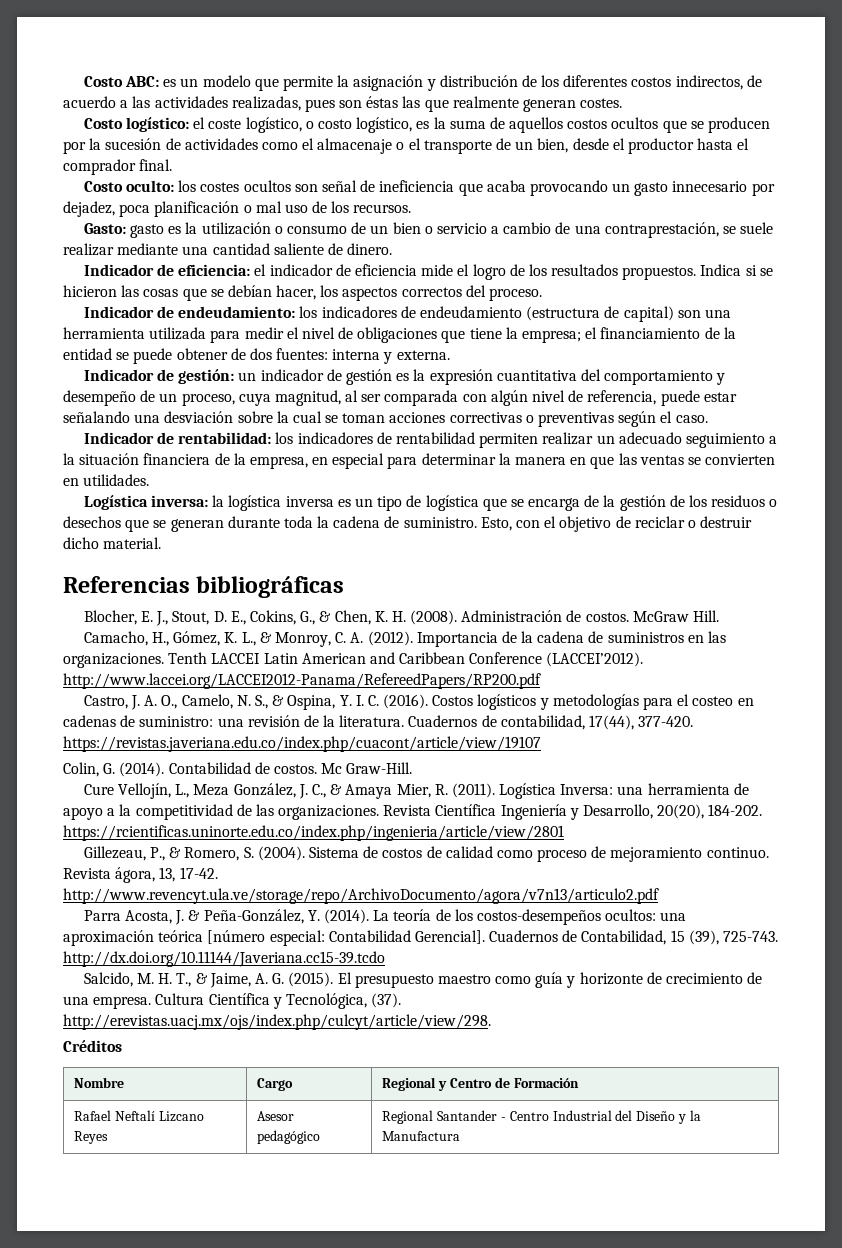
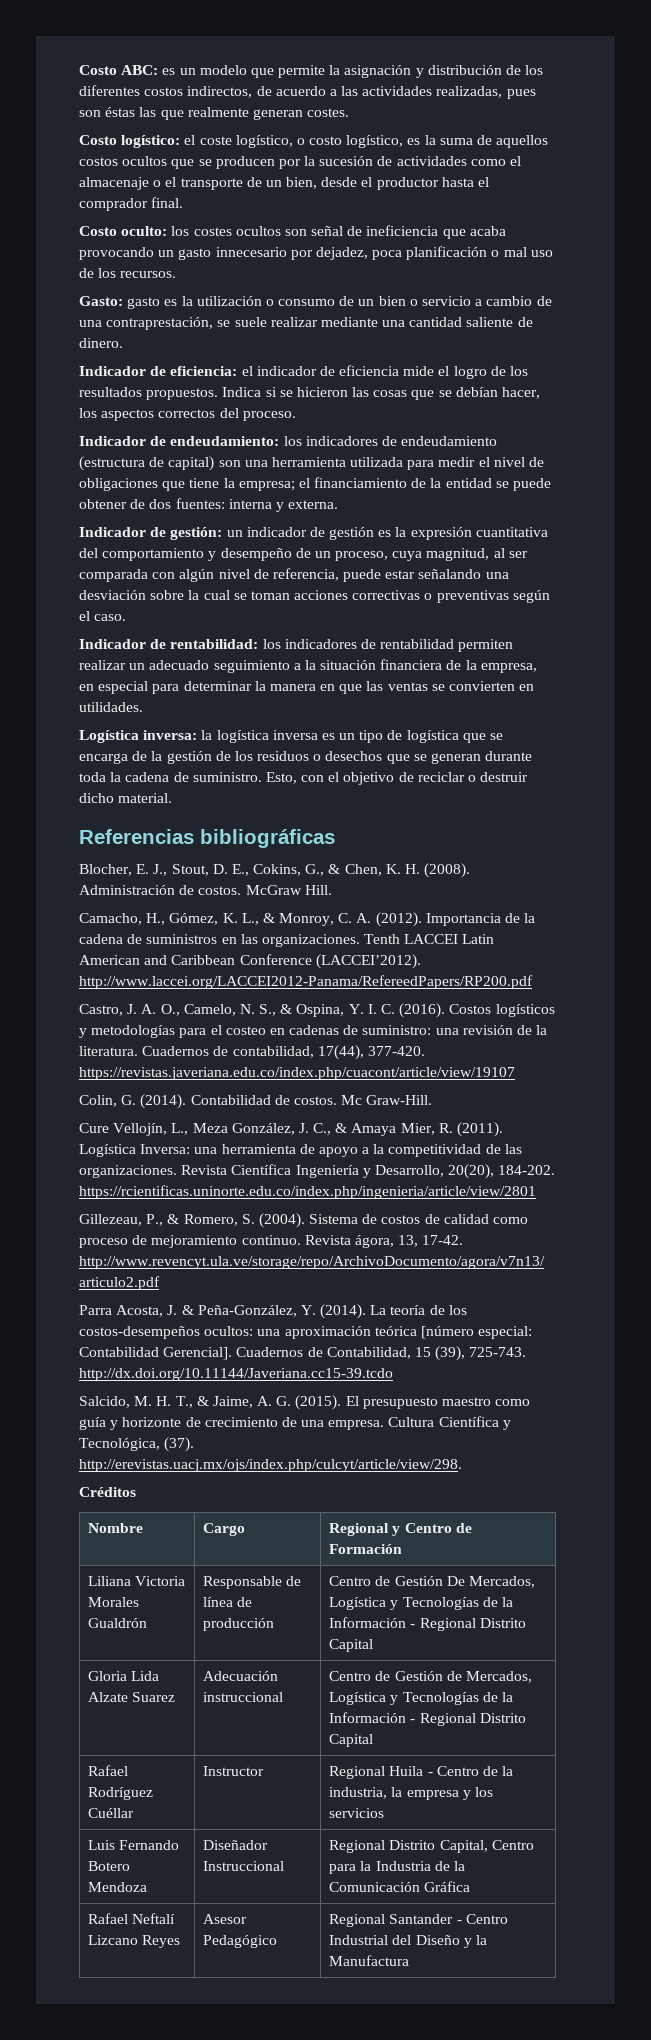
+ Liliana Victoria Morales Gualdrón | Responsable de línea de producción | Centro de Gestión De Mercados, Logística y Tecnologías de la Información - Regional Distrito Capital
+ Gloria Lida Alzate Suarez | Adecuación instruccional | Centro de Gestión de Mercados, Logística y Tecnologías de la Información - Regional Distrito Capital
+ Rafael Rodríguez Cuéllar | Instructor | Regional Huila - Centro de la industria, la empresa y los servicios
+ Luis Fernando Botero Mendoza | Diseñador Instruccional | Regional Distrito Capital, Centro para la Industria de la Comunicación Gráfica
- Rafael Neftalí Lizcano Reyes | Asesor pedagógico | Regional Santander - Centro Industrial del Diseño y la Manufactura
+ Rafael Neftalí Lizcano Reyes | Asesor Pedagógico | Regional Santander - Centro Industrial del Diseño y la Manufactura

